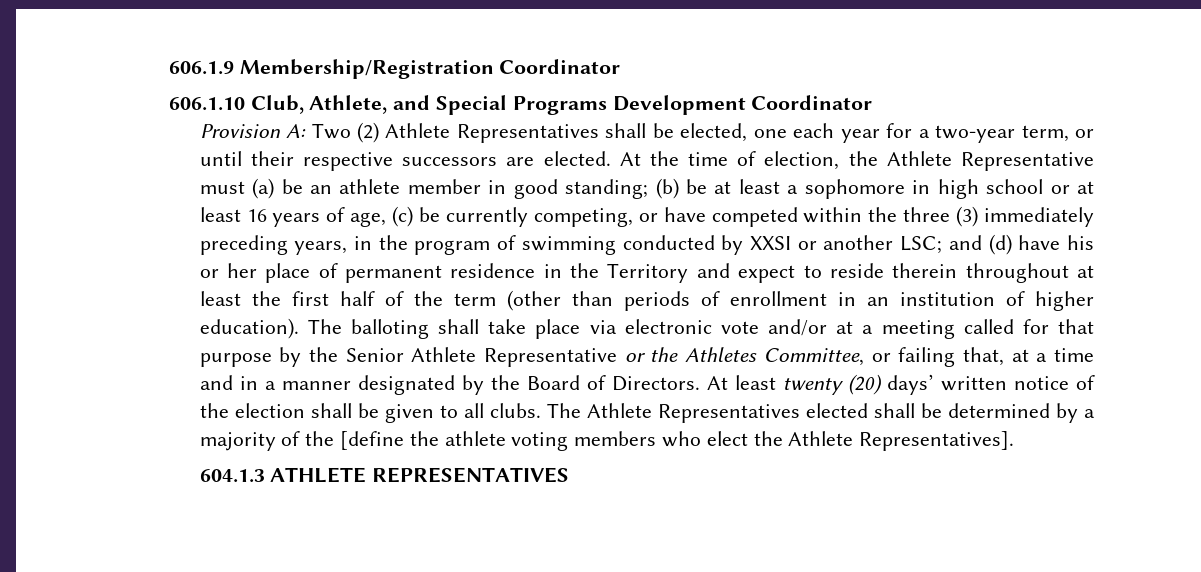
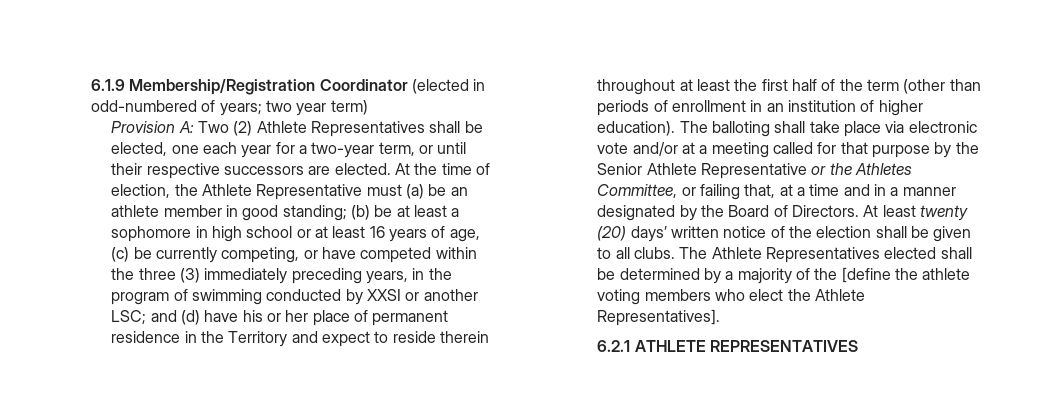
- 606.1.9 Membership/Registration Coordinator
- 606.1.10 Club, Athlete, and Special Programs Development Coordinator
+ 6.1.9 Membership/Registration Coordinator (elected in odd-numbered of years; two year term)
- 604.1.3 ATHLETE REPRESENTATIVES
+ 6.2.1 ATHLETE REPRESENTATIVES

